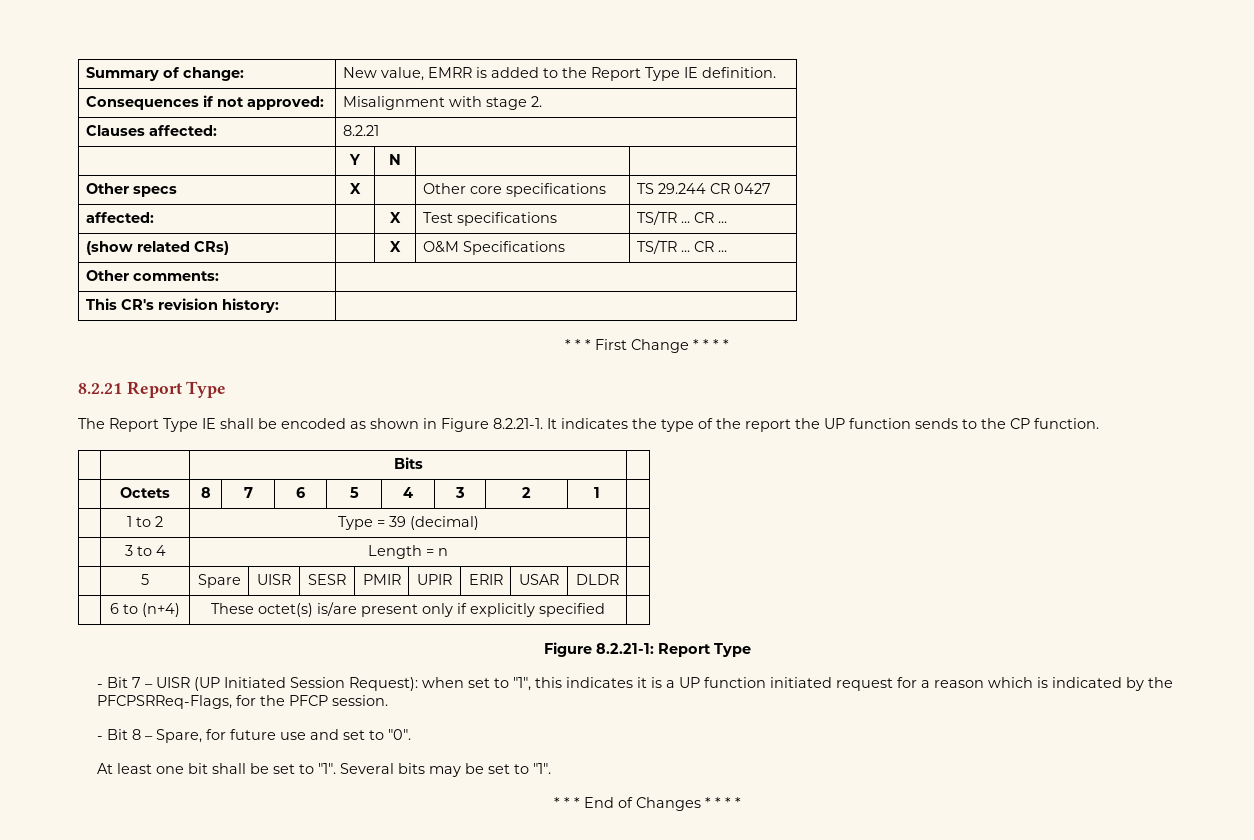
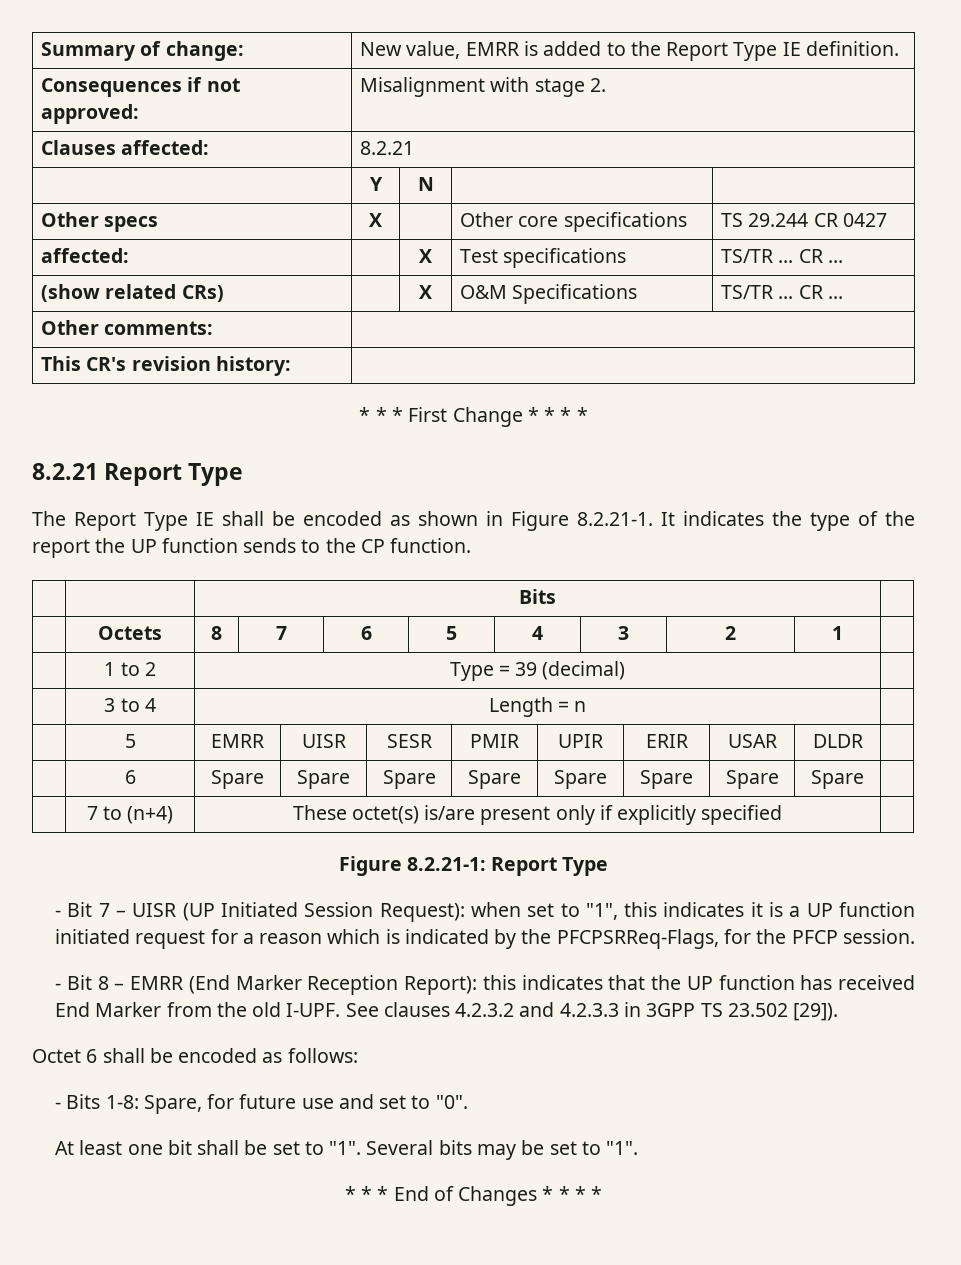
- | 5 | Spare | UISR | SESR | PMIR | UPIR | ERIR | USAR | DLDR |
+ | 5 | EMRR | UISR | SESR | PMIR | UPIR | ERIR | USAR | DLDR |
- | 6 to (n+4) | These octet(s) is/are present only if explicitly specified |
+ | 6 | Spare | Spare | Spare | Spare | Spare | Spare | Spare | Spare |
+ | 7 to (n+4) | These octet(s) is/are present only if explicitly specified |
- - Bit 8 – Spare, for future use and set to "0".
+ - Bit 8 – EMRR (End Marker Reception Report): this indicates that the UP function has received End Marker from the old I-UPF. See clauses 4.2.3.2 and 4.2.3.3 in 3GPP TS 23.502 [29]).
+ Octet 6 shall be encoded as follows:
+ - Bits 1-8: Spare, for future use and set to "0".

